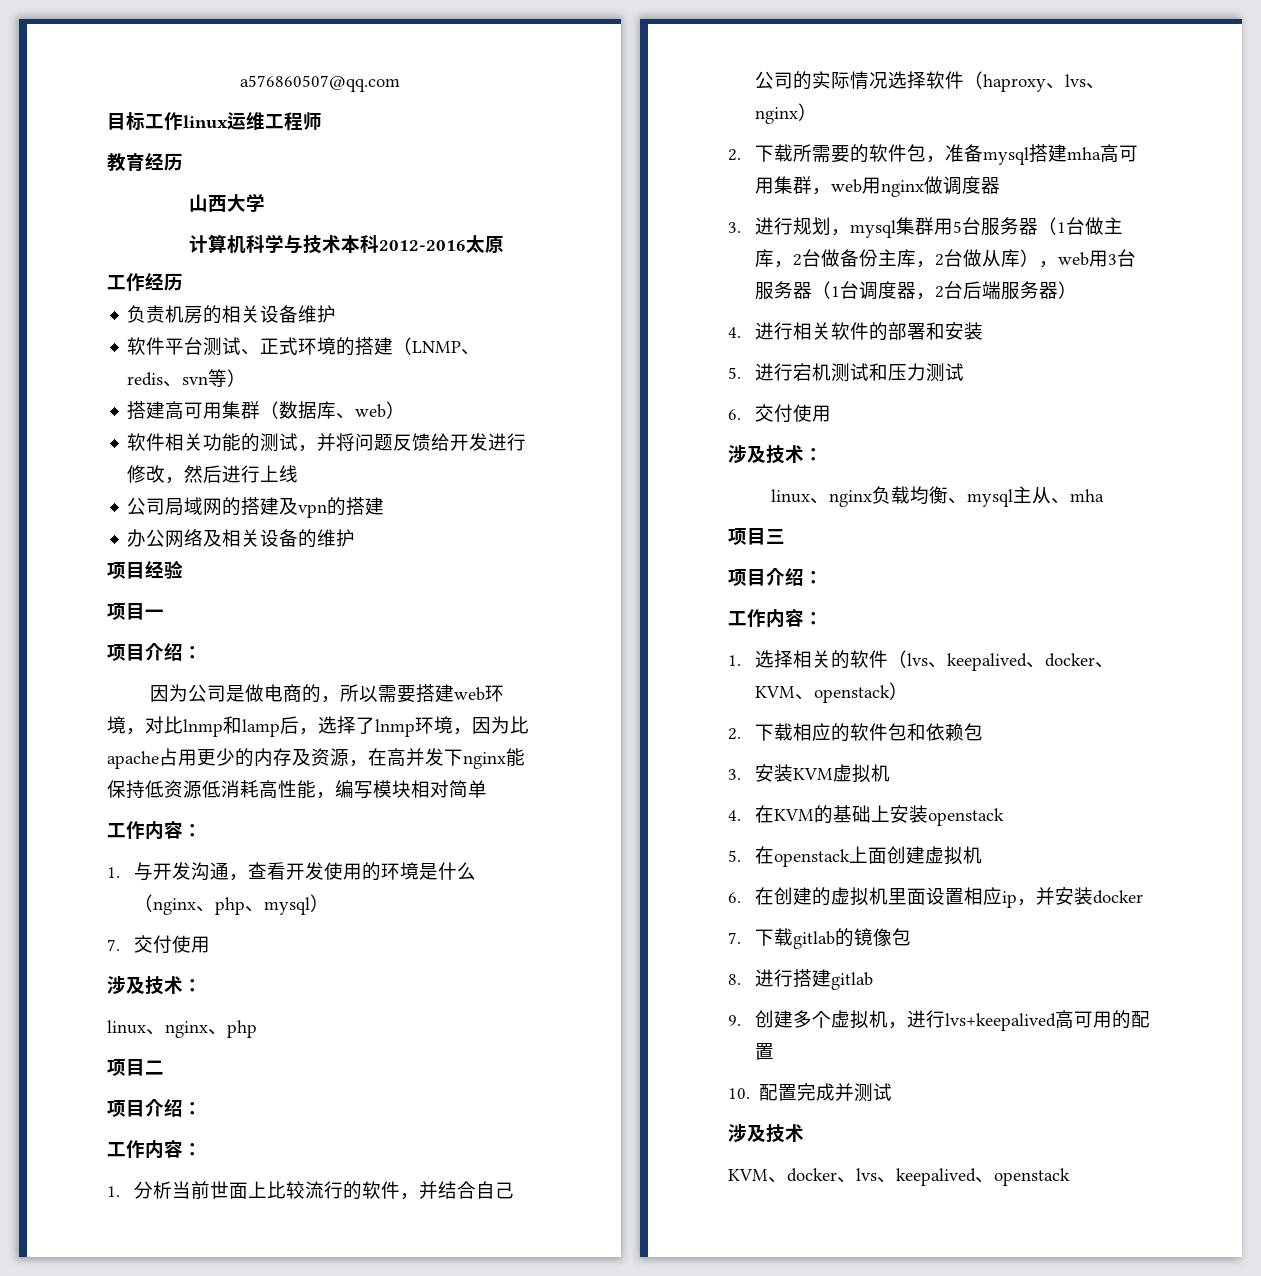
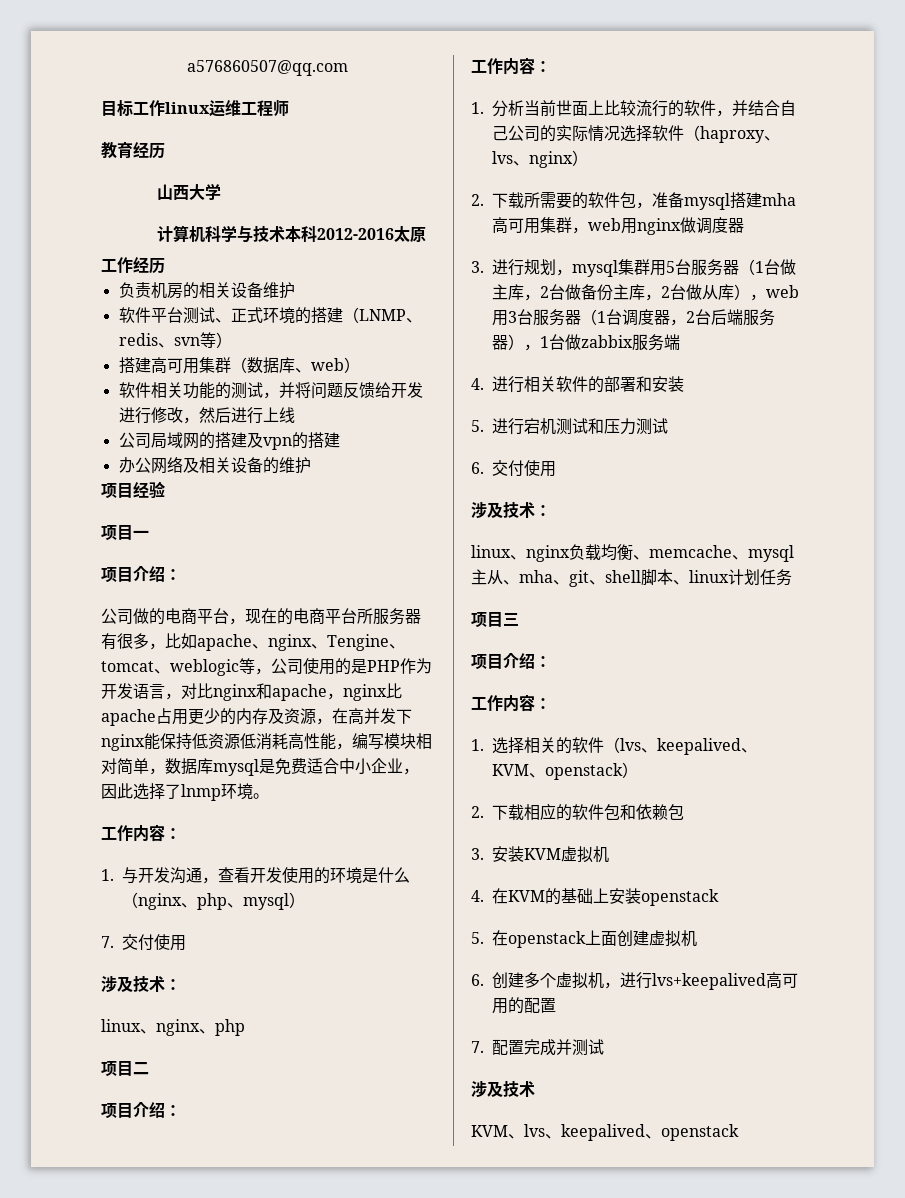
- 因为公司是做电商的，所以需要搭建web环境，对比lnmp和lamp后，选择了lnmp环境，因为比apache占用更少的内存及资源，在高并发下nginx能保持低资源低消耗高性能，编写模块相对简单
+ 公司做的电商平台，现在的电商平台所服务器有很多，比如apache、nginx、Tengine、tomcat、weblogic等，公司使用的是PHP作为开发语言，对比nginx和apache，nginx比apache占用更少的内存及资源，在高并发下nginx能保持低资源低消耗高性能，编写模块相对简单，数据库mysql是免费适合中小企业，因此选择了lnmp环境。
- 3.进行规划，mysql集群用5台服务器（1台做主库，2台做备份主库，2台做从库），web用3台服务器（1台调度器，2台后端服务器）
+ 3.进行规划，mysql集群用5台服务器（1台做主库，2台做备份主库，2台做从库），web用3台服务器（1台调度器，2台后端服务器），1台做zabbix服务端
- linux、nginx负载均衡、mysql主从、mha
+ linux、nginx负载均衡、memcache、mysql主从、mha、git、shell脚本、linux计划任务
- 1.选择相关的软件（lvs、keepalived、docker、KVM、openstack）
+ 1.选择相关的软件（lvs、keepalived、KVM、openstack）
- 6.在创建的虚拟机里面设置相应ip，并安装docker
- 7.下载gitlab的镜像包
- 8.进行搭建gitlab
- 9.创建多个虚拟机，进行lvs+keepalived高可用的配置
+ 6.创建多个虚拟机，进行lvs+keepalived高可用的配置
- 10.配置完成并测试
+ 7.配置完成并测试
- KVM、docker、lvs、keepalived、openstack
+ KVM、lvs、keepalived、openstack

